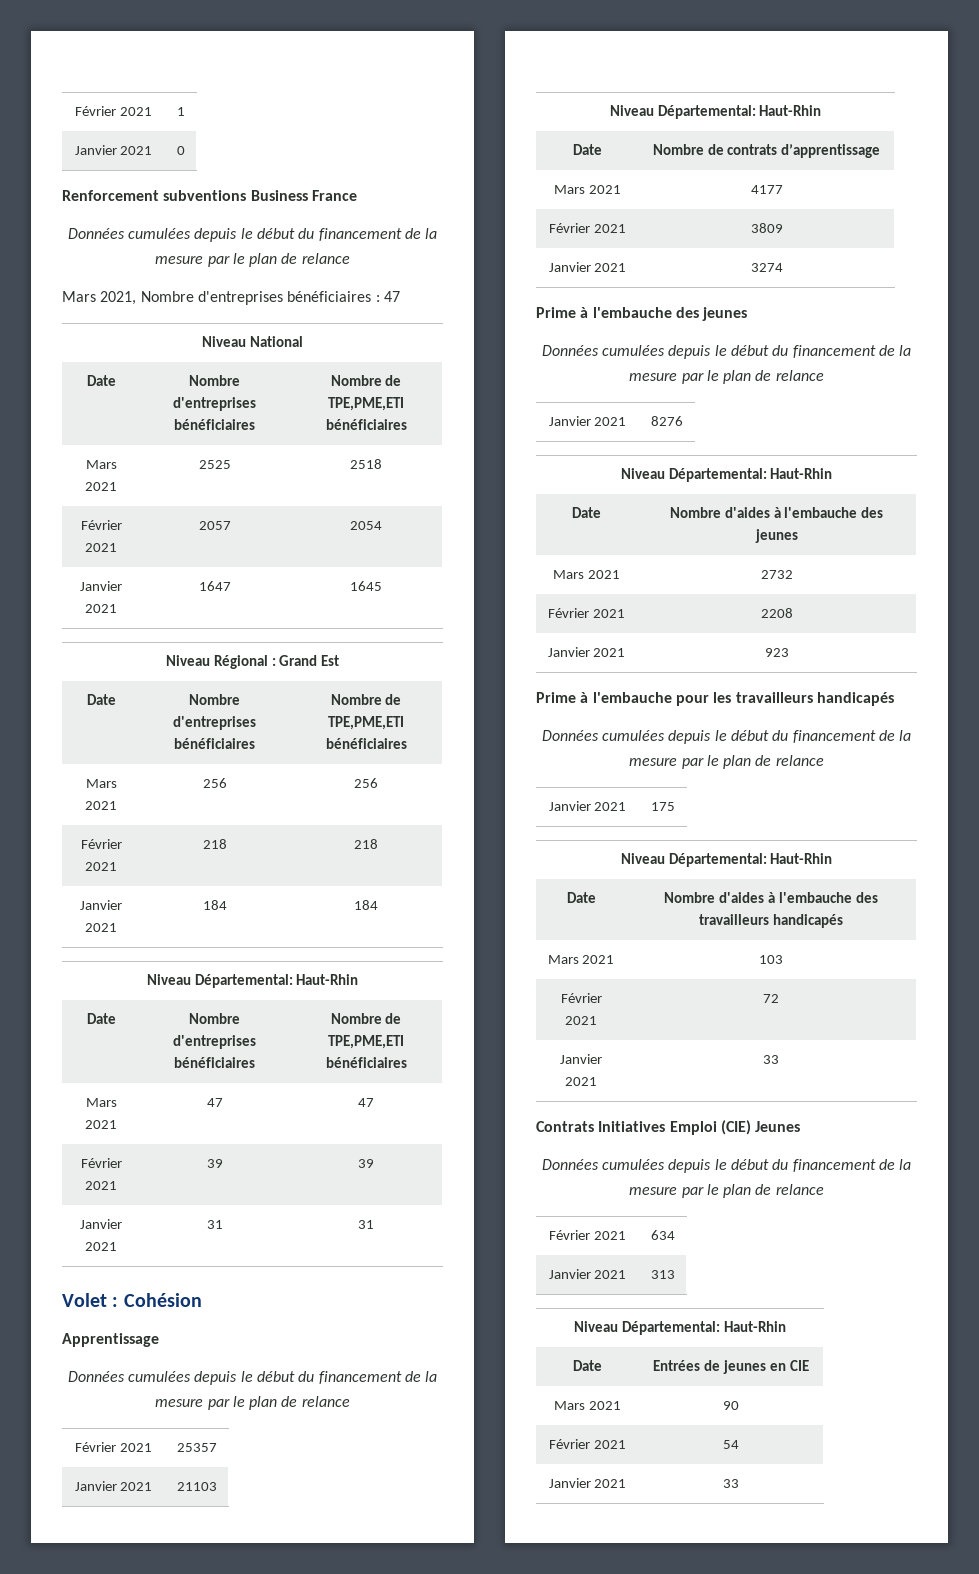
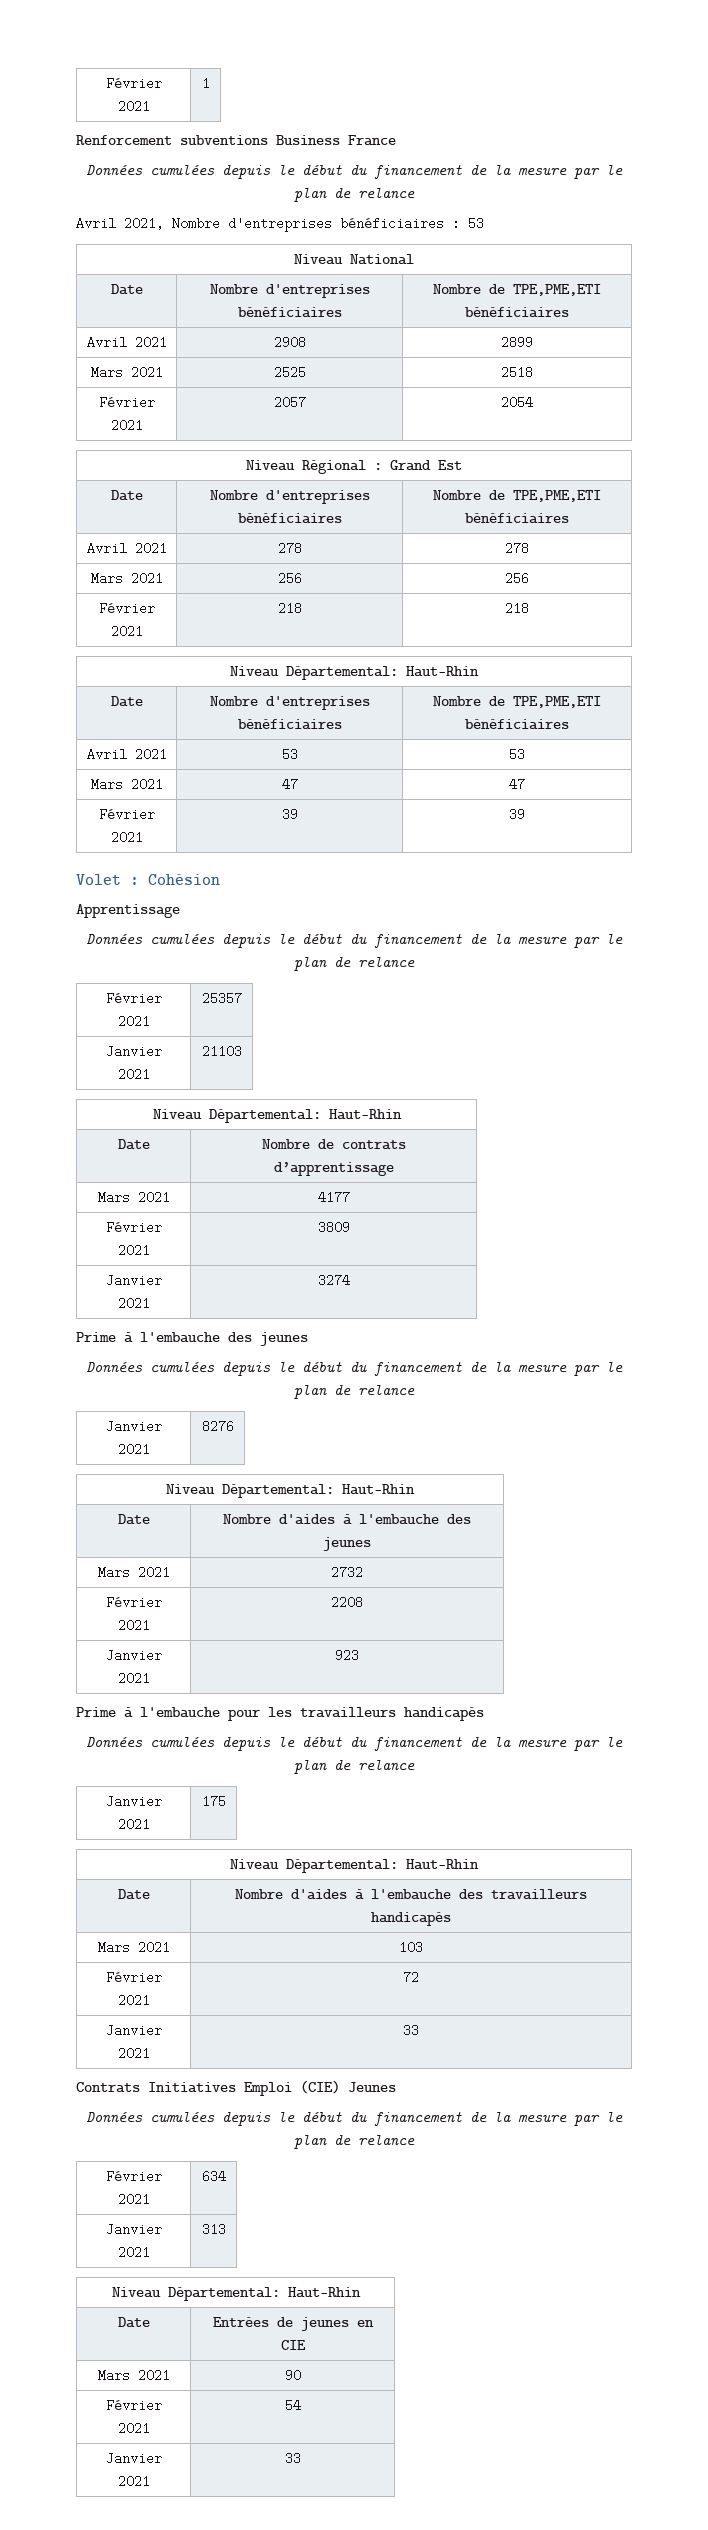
- Janvier 2021 | 0
- Mars 2021, Nombre d'entreprises bénéficiaires : 47
+ Avril 2021, Nombre d'entreprises bénéficiaires : 53
+ Avril 2021 | 2908 | 2899
- Janvier 2021 | 1647 | 1645
+ Avril 2021 | 278 | 278
- Janvier 2021 | 184 | 184
+ Avril 2021 | 53 | 53
- Janvier 2021 | 31 | 31

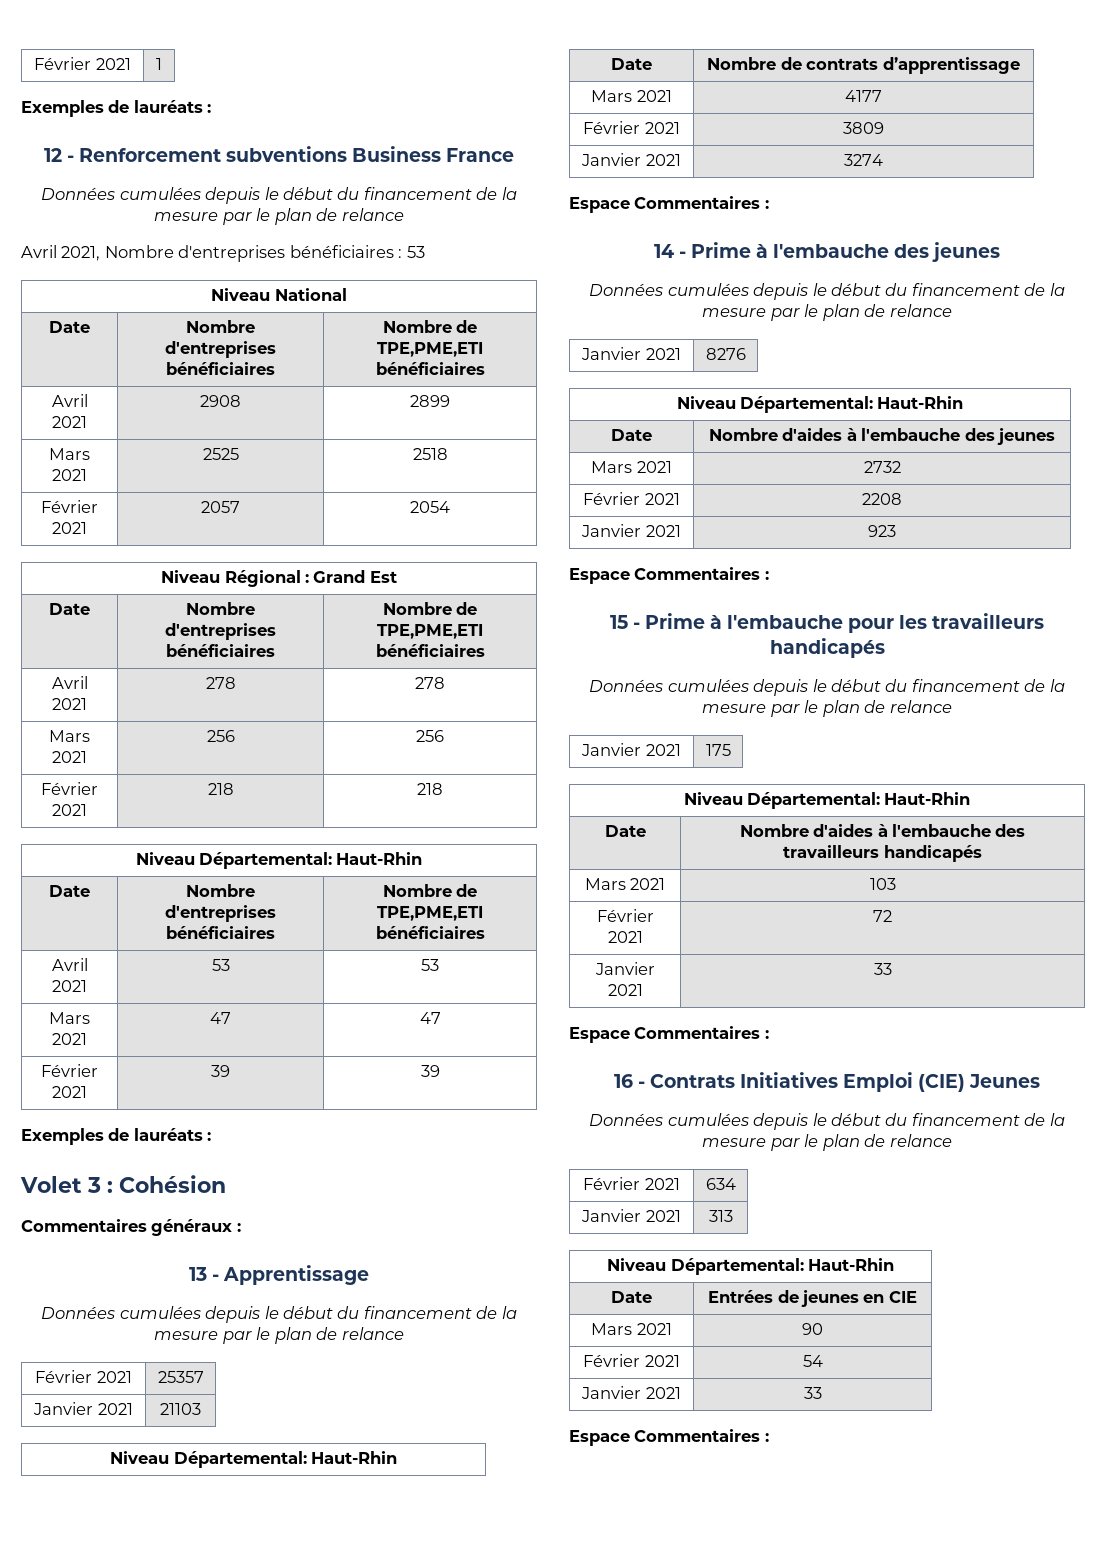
  Février 2021 | 1
- Renforcement subventions Business France
+ Exemples de lauréats :
+ 12 - Renforcement subventions Business France
  Février 2021 | 39 | 39
+ Exemples de lauréats :
- Volet : Cohésion
+ Volet 3 : Cohésion
- Apprentissage
+ Commentaires généraux :
+ 13 - Apprentissage
  Janvier 2021 | 3274
- Prime à l'embauche des jeunes
+ Espace Commentaires :
+ 14 - Prime à l'embauche des jeunes
  Janvier 2021 | 923
- Prime à l'embauche pour les travailleurs handicapés
+ Espace Commentaires :
+ 15 - Prime à l'embauche pour les travailleurs handicapés
  Février 2021 | 72
  Janvier 2021 | 33
- Contrats Initiatives Emploi (CIE) Jeunes
+ Espace Commentaires :
+ 16 - Contrats Initiatives Emploi (CIE) Jeunes
  Février 2021 | 54
  Janvier 2021 | 33
+ Espace Commentaires :

